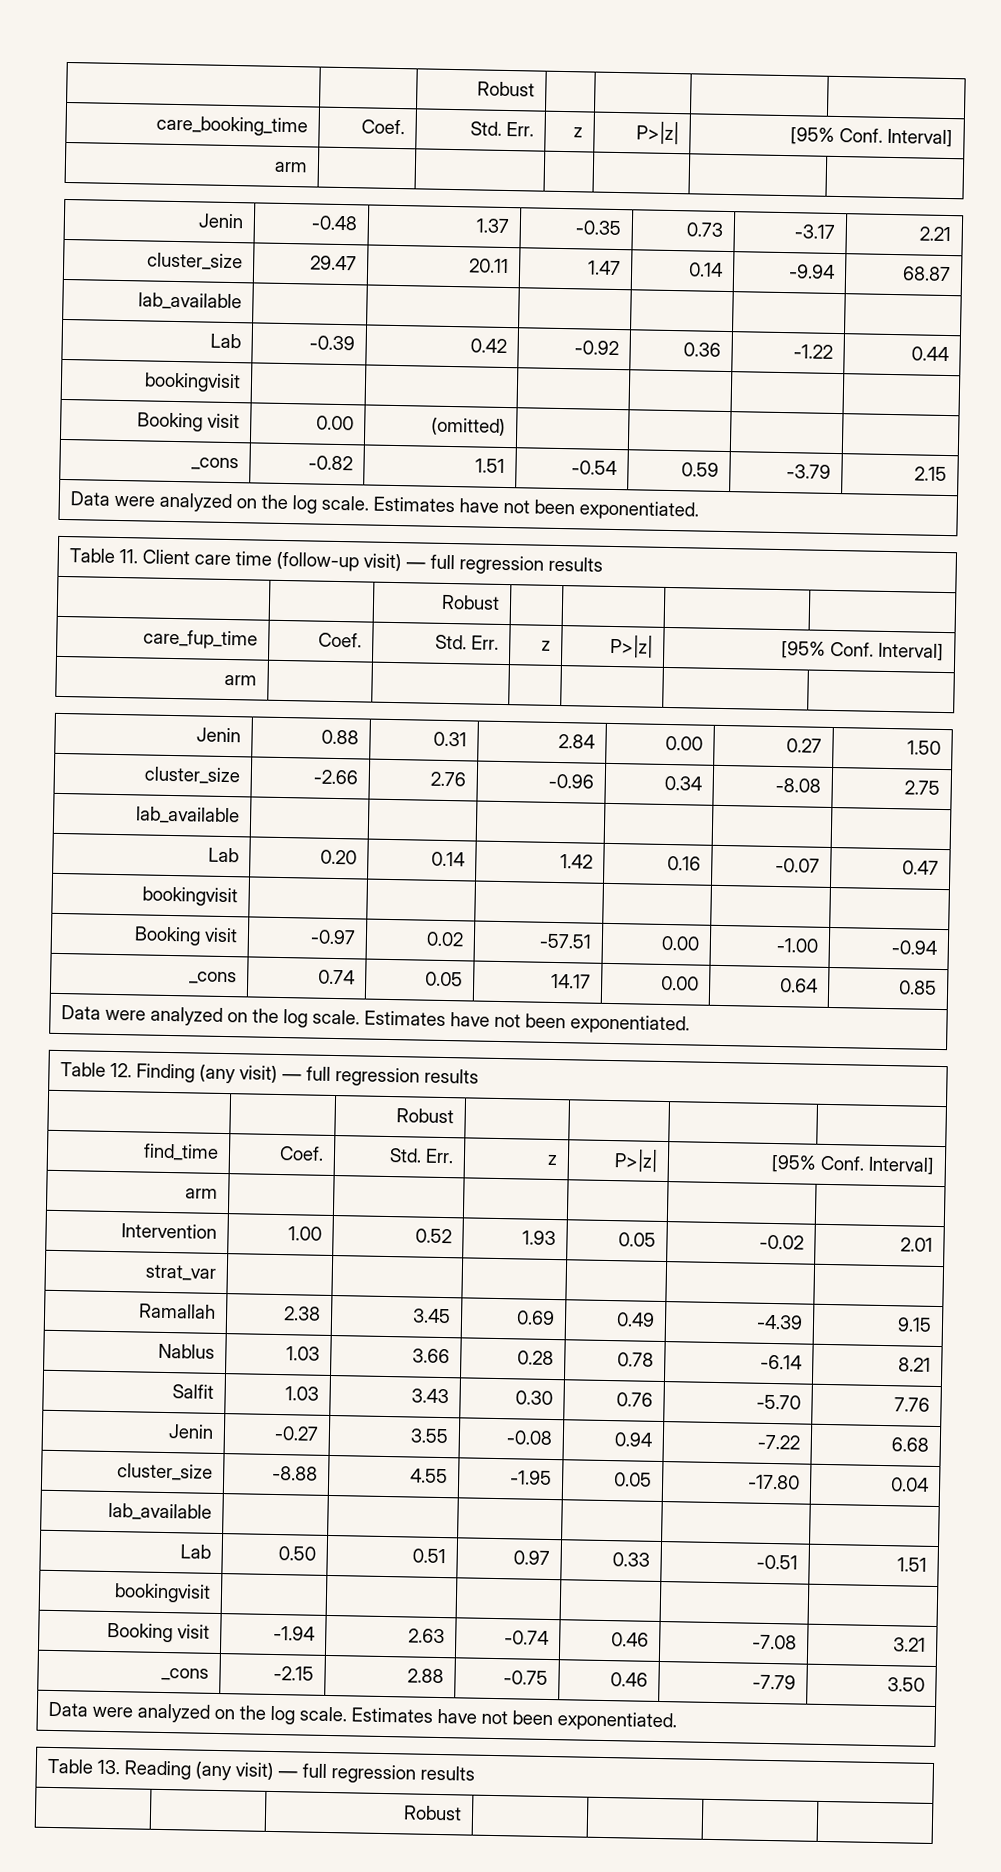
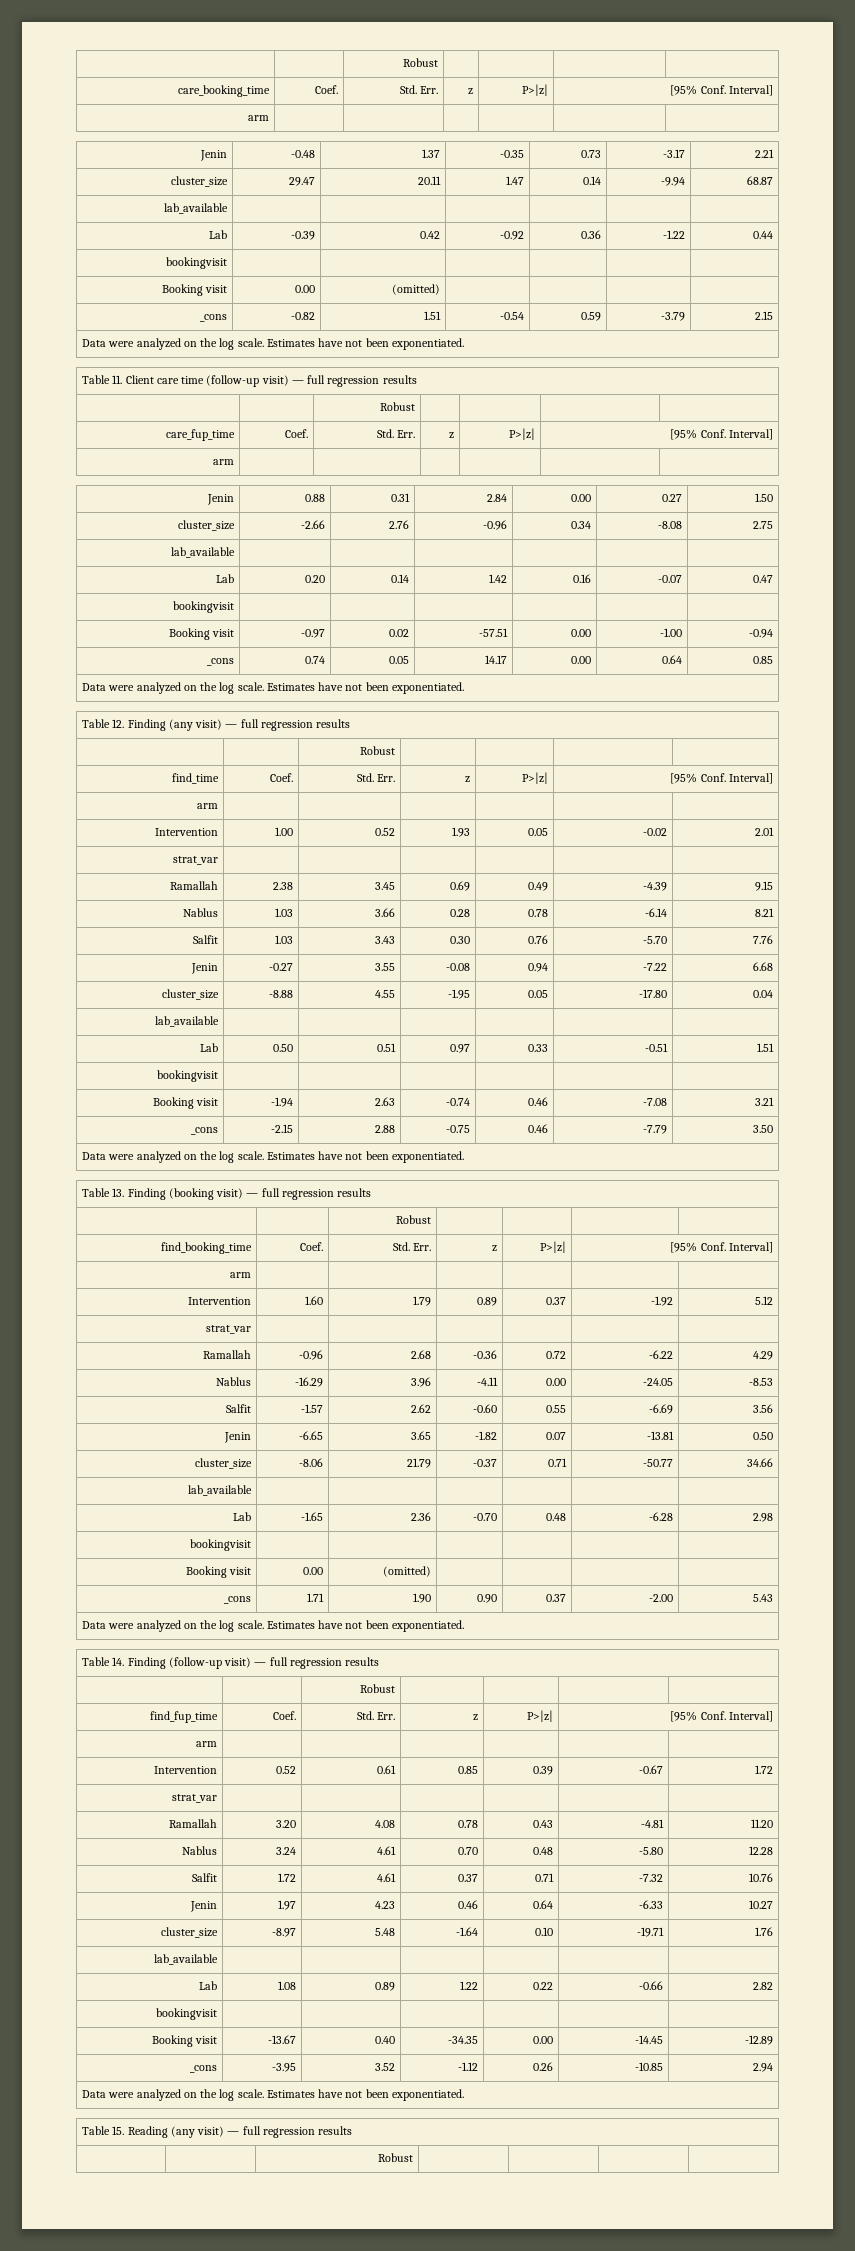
- Table 13. Reading (any visit) — full regression results
+ Table 13. Finding (booking visit) — full regression results
+ | | Robust | | | |
+ find_booking_time | Coef. | Std. Err. | z | P>|z| | [95% Conf. Interval]
+ arm | | | | | |
+ Intervention | 1.60 | 1.79 | 0.89 | 0.37 | -1.92 | 5.12
+ strat_var | | | | | |
+ Ramallah | -0.96 | 2.68 | -0.36 | 0.72 | -6.22 | 4.29
+ Nablus | -16.29 | 3.96 | -4.11 | 0.00 | -24.05 | -8.53
+ Salfit | -1.57 | 2.62 | -0.60 | 0.55 | -6.69 | 3.56
+ Jenin | -6.65 | 3.65 | -1.82 | 0.07 | -13.81 | 0.50
+ cluster_size | -8.06 | 21.79 | -0.37 | 0.71 | -50.77 | 34.66
+ lab_available | | | | | |
+ Lab | -1.65 | 2.36 | -0.70 | 0.48 | -6.28 | 2.98
+ bookingvisit | | | | | |
+ Booking visit | 0.00 | (omitted) | | | |
+ _cons | 1.71 | 1.90 | 0.90 | 0.37 | -2.00 | 5.43
+ Data were analyzed on the log scale. Estimates have not been exponentiated.
+ Table 14. Finding (follow-up visit) — full regression results
+ | | Robust | | | |
+ find_fup_time | Coef. | Std. Err. | z | P>|z| | [95% Conf. Interval]
+ arm | | | | | |
+ Intervention | 0.52 | 0.61 | 0.85 | 0.39 | -0.67 | 1.72
+ strat_var | | | | | |
+ Ramallah | 3.20 | 4.08 | 0.78 | 0.43 | -4.81 | 11.20
+ Nablus | 3.24 | 4.61 | 0.70 | 0.48 | -5.80 | 12.28
+ Salfit | 1.72 | 4.61 | 0.37 | 0.71 | -7.32 | 10.76
+ Jenin | 1.97 | 4.23 | 0.46 | 0.64 | -6.33 | 10.27
+ cluster_size | -8.97 | 5.48 | -1.64 | 0.10 | -19.71 | 1.76
+ lab_available | | | | | |
+ Lab | 1.08 | 0.89 | 1.22 | 0.22 | -0.66 | 2.82
+ bookingvisit | | | | | |
+ Booking visit | -13.67 | 0.40 | -34.35 | 0.00 | -14.45 | -12.89
+ _cons | -3.95 | 3.52 | -1.12 | 0.26 | -10.85 | 2.94
+ Data were analyzed on the log scale. Estimates have not been exponentiated.
+ Table 15. Reading (any visit) — full regression results

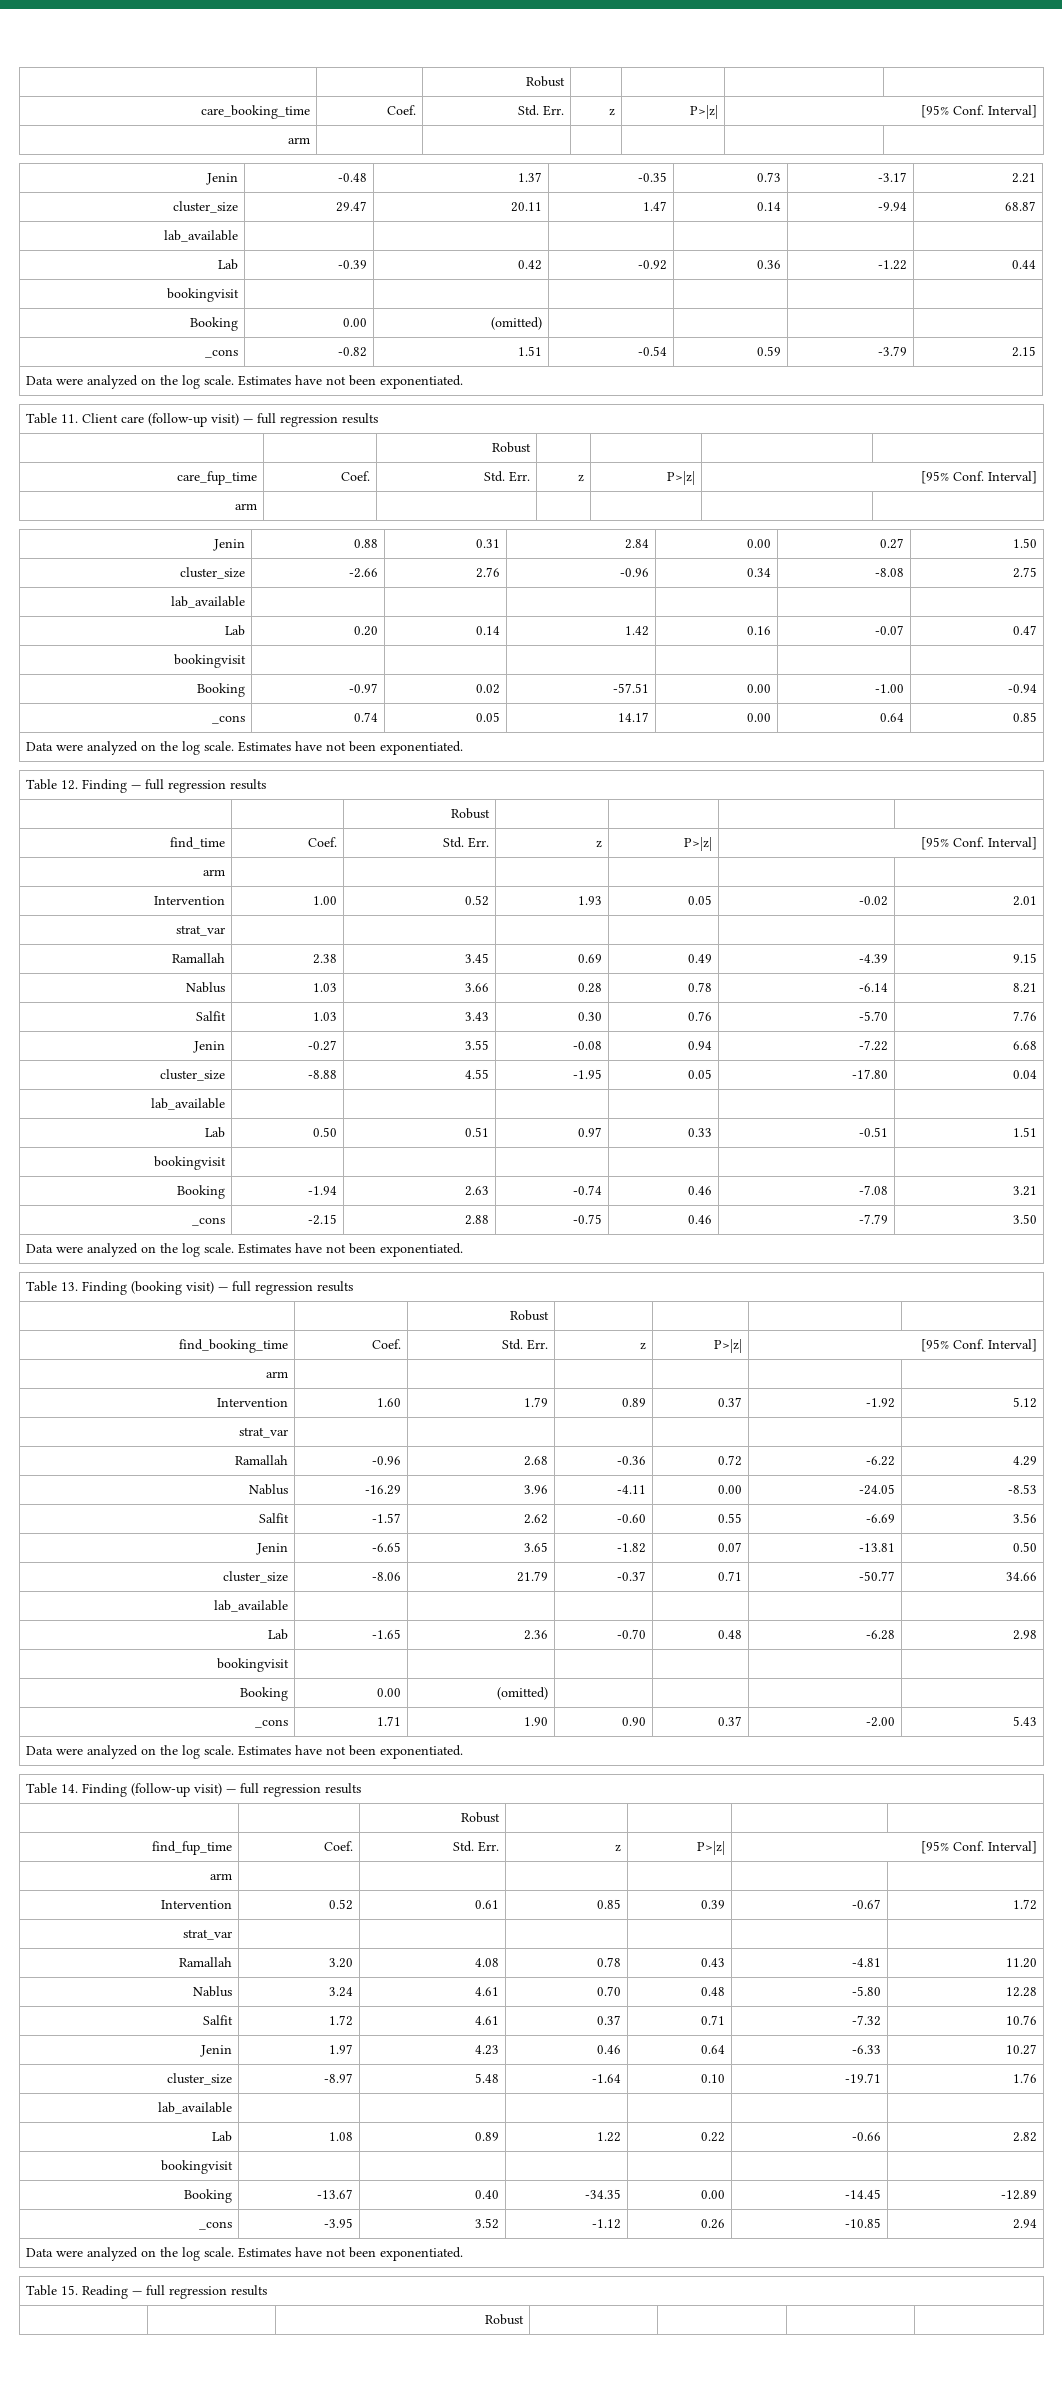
  Lab | -0.39 | 0.42 | -0.92 | 0.36 | -1.22 | 0.44
  bookingvisit | | | | | |
- Booking visit | 0.00 | (omitted) | | | |
+ Booking | 0.00 | (omitted) | | | |
- Table 11. Client care time (follow-up visit) — full regression results
+ Table 11. Client care (follow-up visit) — full regression results
- Booking visit | -0.97 | 0.02 | -57.51 | 0.00 | -1.00 | -0.94
+ Booking | -0.97 | 0.02 | -57.51 | 0.00 | -1.00 | -0.94
- Table 12. Finding (any visit) — full regression results
+ Table 12. Finding — full regression results
- Booking visit | -1.94 | 2.63 | -0.74 | 0.46 | -7.08 | 3.21
+ Booking | -1.94 | 2.63 | -0.74 | 0.46 | -7.08 | 3.21
  Lab | -1.65 | 2.36 | -0.70 | 0.48 | -6.28 | 2.98
  bookingvisit | | | | | |
- Booking visit | 0.00 | (omitted) | | | |
+ Booking | 0.00 | (omitted) | | | |
- Booking visit | -13.67 | 0.40 | -34.35 | 0.00 | -14.45 | -12.89
+ Booking | -13.67 | 0.40 | -34.35 | 0.00 | -14.45 | -12.89
- Table 15. Reading (any visit) — full regression results
+ Table 15. Reading — full regression results

